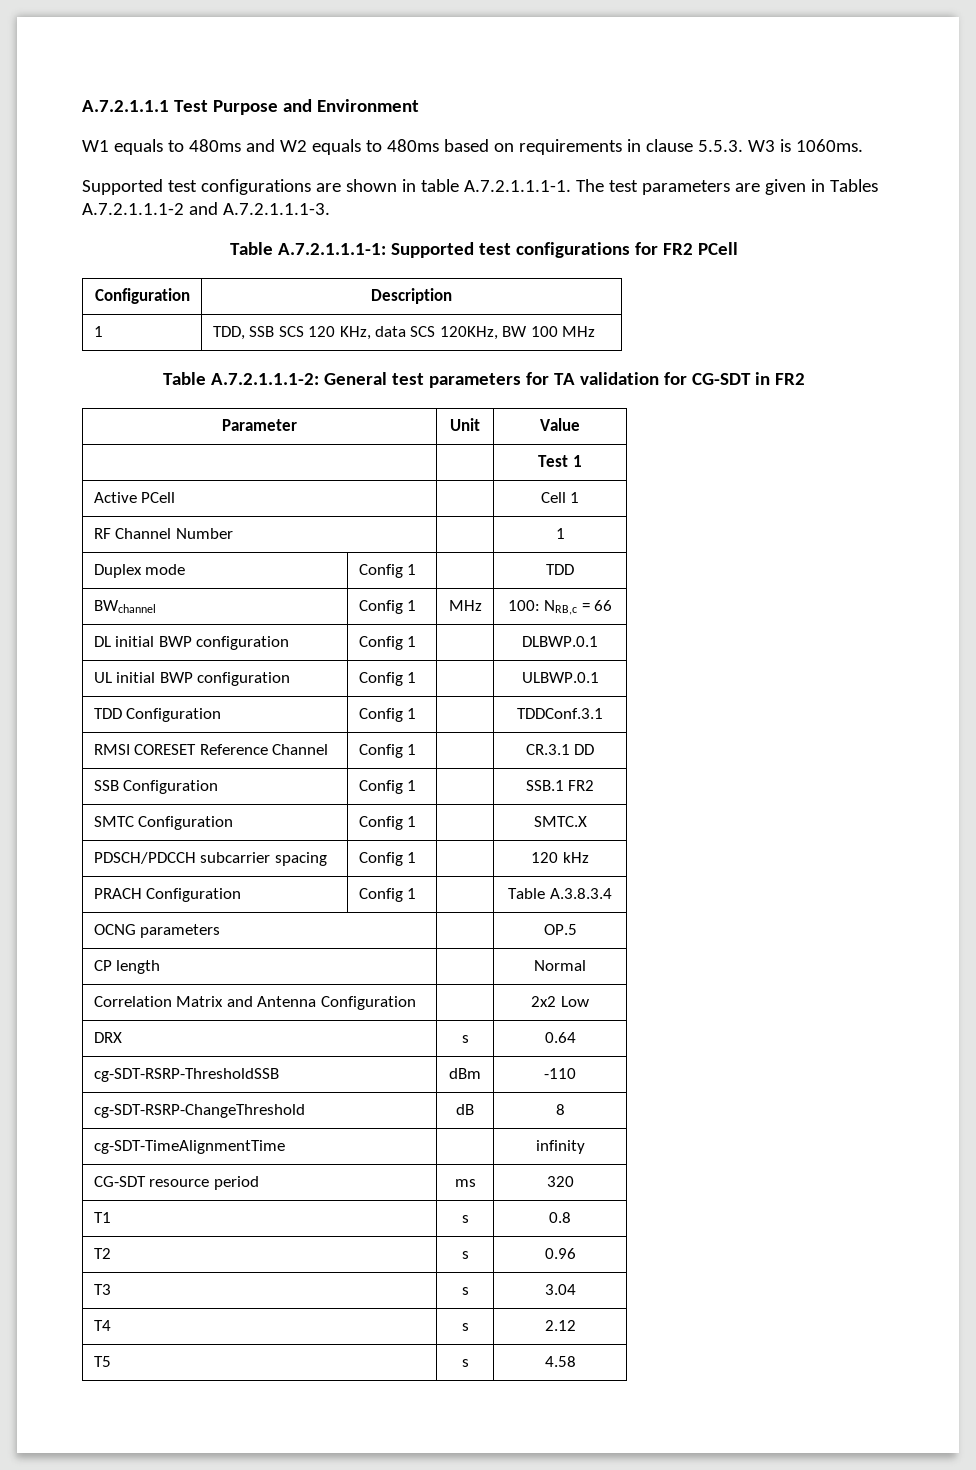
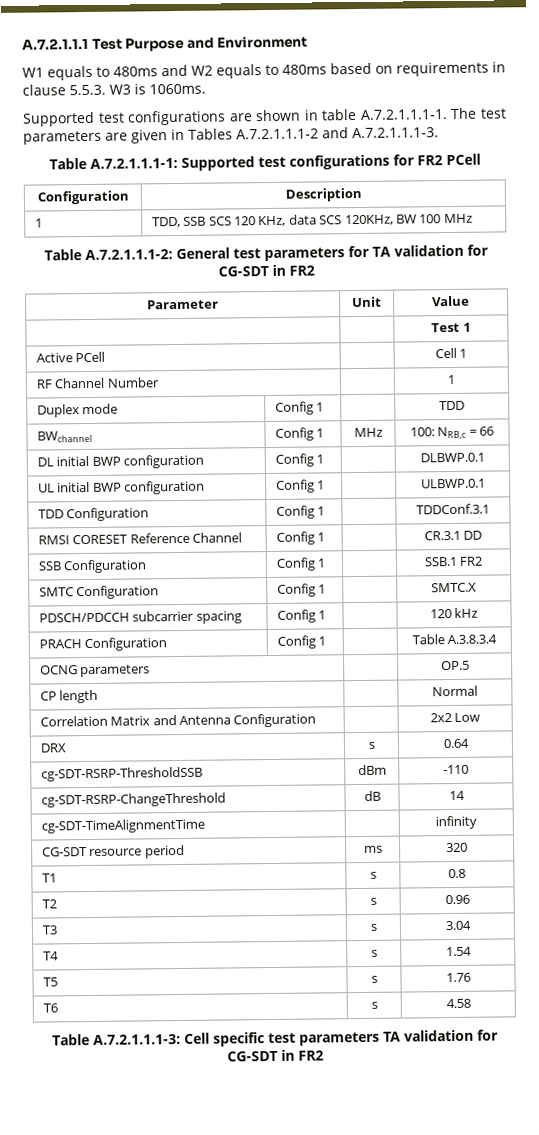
- cg-SDT-RSRP-ChangeThreshold | dB | 8
+ cg-SDT-RSRP-ChangeThreshold | dB | 14
- T4 | s | 2.12
+ T4 | s | 1.54
- T5 | s | 4.58
+ T5 | s | 1.76
+ T6 | s | 4.58
+ Table A.7.2.1.1.1-3: Cell specific test parameters TA validation for CG-SDT in FR2

